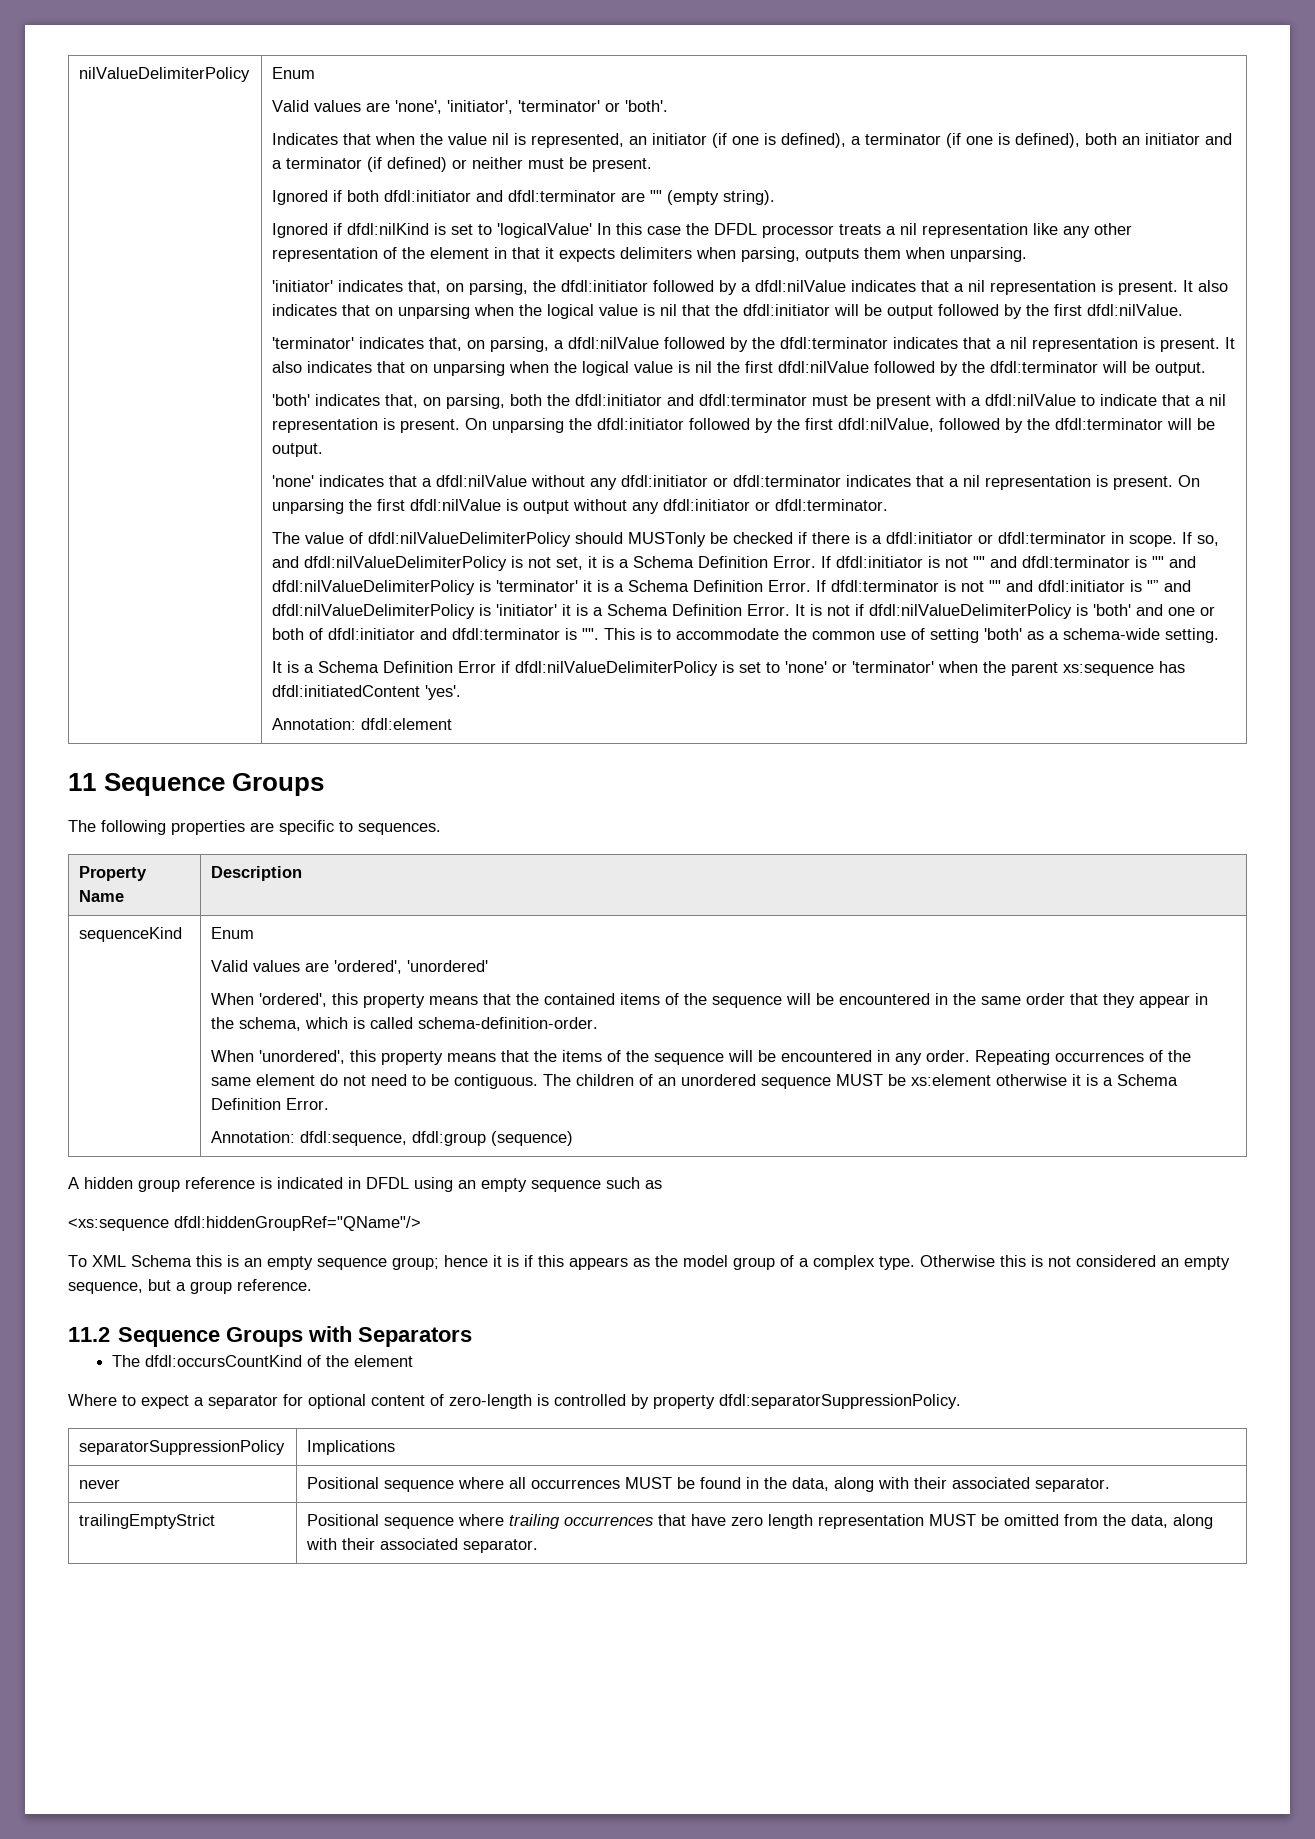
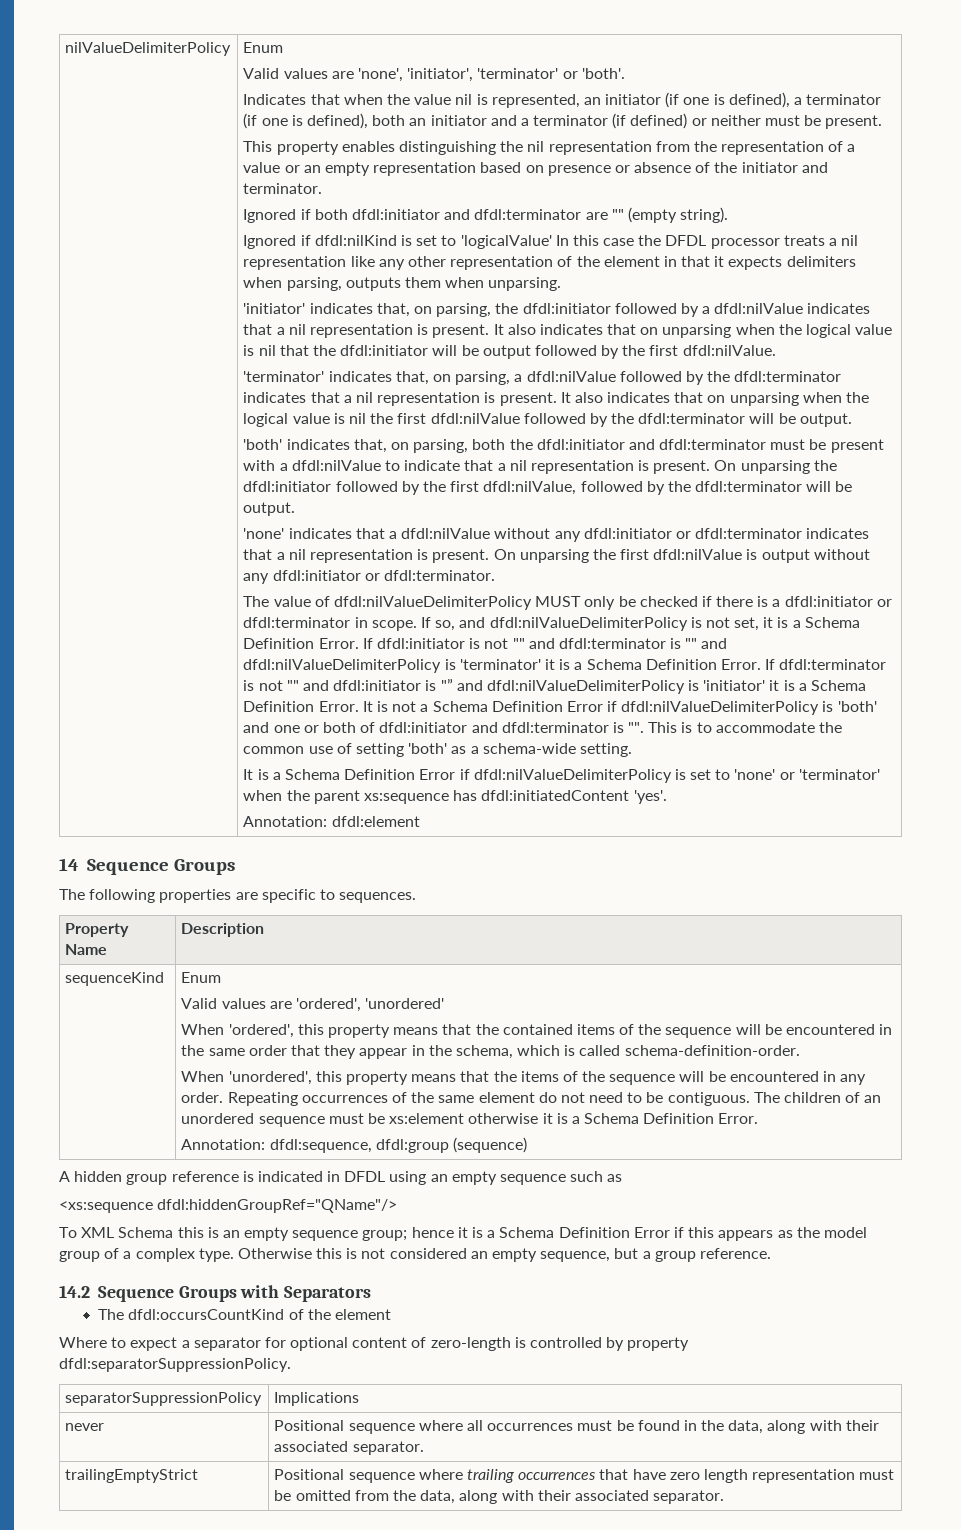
+ This property enables distinguishing the nil representation from the representation of a value or an empty representation based on presence or absence of the initiator and terminator.
- The value of dfdl:nilValueDelimiterPolicy should MUSTonly be checked if there is a dfdl:initiator or dfdl:terminator in scope.
+ The value of dfdl:nilValueDelimiterPolicy MUST only be checked if there is a dfdl:initiator or dfdl:terminator in scope.
- It is not if dfdl:nilValueDelimiterPolicy is 'both' and one or both of dfdl:initiator and dfdl:terminator is "".
+ It is not a Schema Definition Error if dfdl:nilValueDelimiterPolicy is 'both' and one or both of dfdl:initiator and dfdl:terminator is "".
- 11 Sequence Groups
+ 14 Sequence Groups
- The children of an unordered sequence MUST be xs:element otherwise it is a Schema Definition Error.
+ The children of an unordered sequence must be xs:element otherwise it is a Schema Definition Error.
- To XML Schema this is an empty sequence group; hence it is if this appears as the model group of a complex type.
+ To XML Schema this is an empty sequence group; hence it is a Schema Definition Error if this appears as the model group of a complex type.
- 11.2 Sequence Groups with Separators
+ 14.2 Sequence Groups with Separators
- never | Positional sequence where all occurrences MUST be found in the data, along with their associated separator.
+ never | Positional sequence where all occurrences must be found in the data, along with their associated separator.
- trailingEmptyStrict | Positional sequence where trailing occurrences that have zero length representation MUST be omitted from the data, along with their associated separator.
+ trailingEmptyStrict | Positional sequence where trailing occurrences that have zero length representation must be omitted from the data, along with their associated separator.

